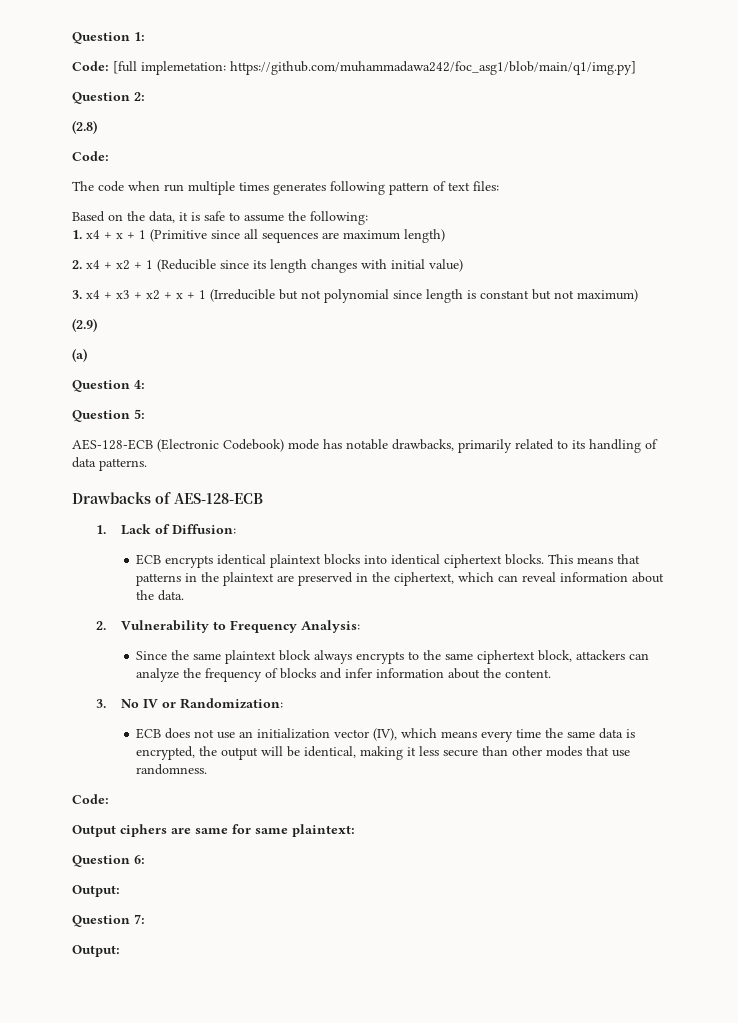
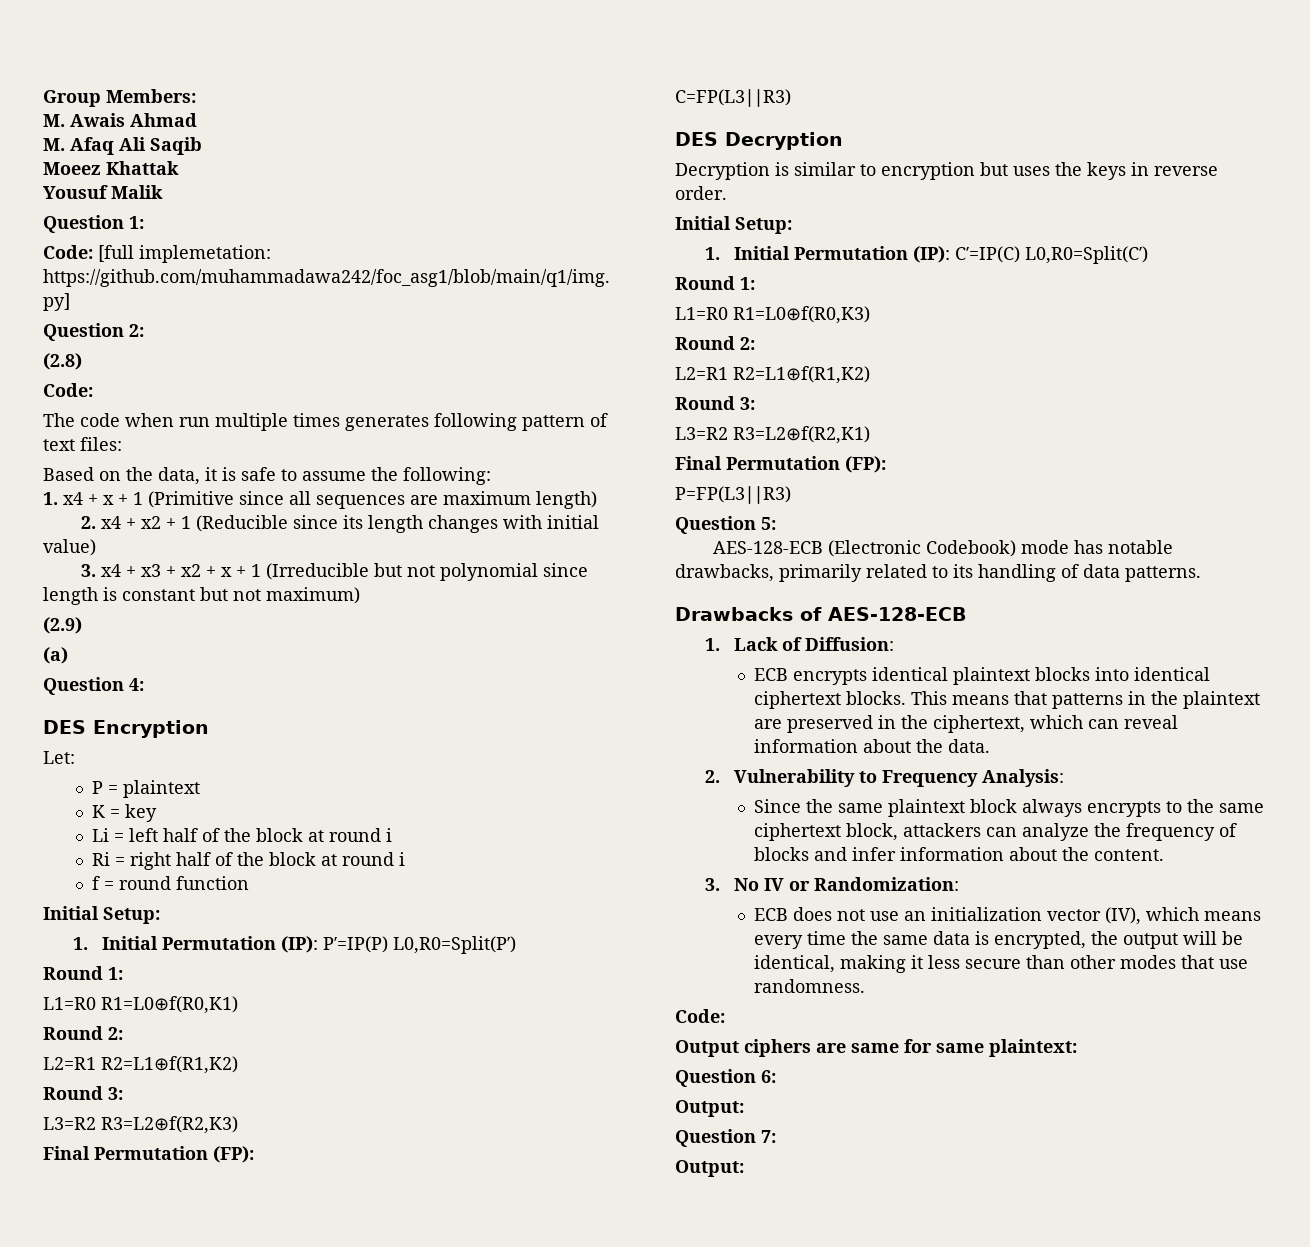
+ Group Members:
+ M. Awais Ahmad
+ M. Afaq Ali Saqib
+ Moeez Khattak
+ Yousuf Malik
+ DES Encryption
+ Let:
+ P = plaintext
+ K = key
+ Li = left half of the block at round i
+ Ri = right half of the block at round i
+ f = round function
+ Initial Setup:
+ 1. Initial Permutation (IP): P′=IP(P) L0,R0=Split(P′)
+ Round 1:
+ L1=R0 R1=L0⊕f(R0,K1)
+ Round 2:
+ L2=R1 R2=L1⊕f(R1,K2)
+ Round 3:
+ L3=R2 R3=L2⊕f(R2,K3)
+ Final Permutation (FP):
+ C=FP(L3∣∣R3)
+ DES Decryption
+ Decryption is similar to encryption but uses the keys in reverse order.
+ Initial Setup:
+ 1. Initial Permutation (IP): C′=IP(C) L0,R0=Split(C′)
+ Round 1:
+ L1=R0 R1=L0⊕f(R0,K3)
+ Round 2:
+ L2=R1 R2=L1⊕f(R1,K2)
+ Round 3:
+ L3=R2 R3=L2⊕f(R2,K1)
+ Final Permutation (FP):
+ P=FP(L3∣∣R3)

